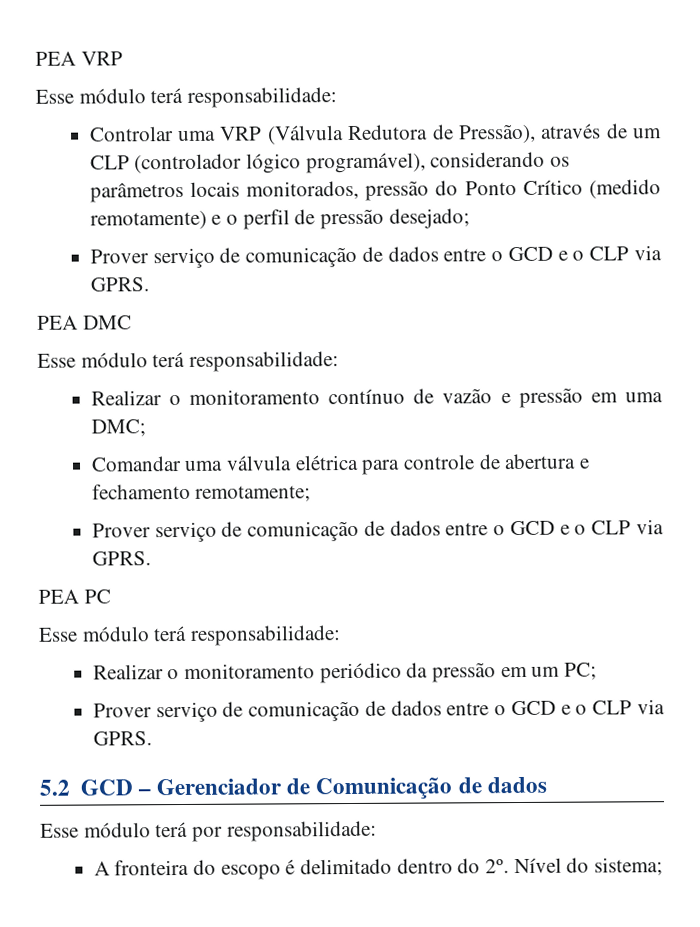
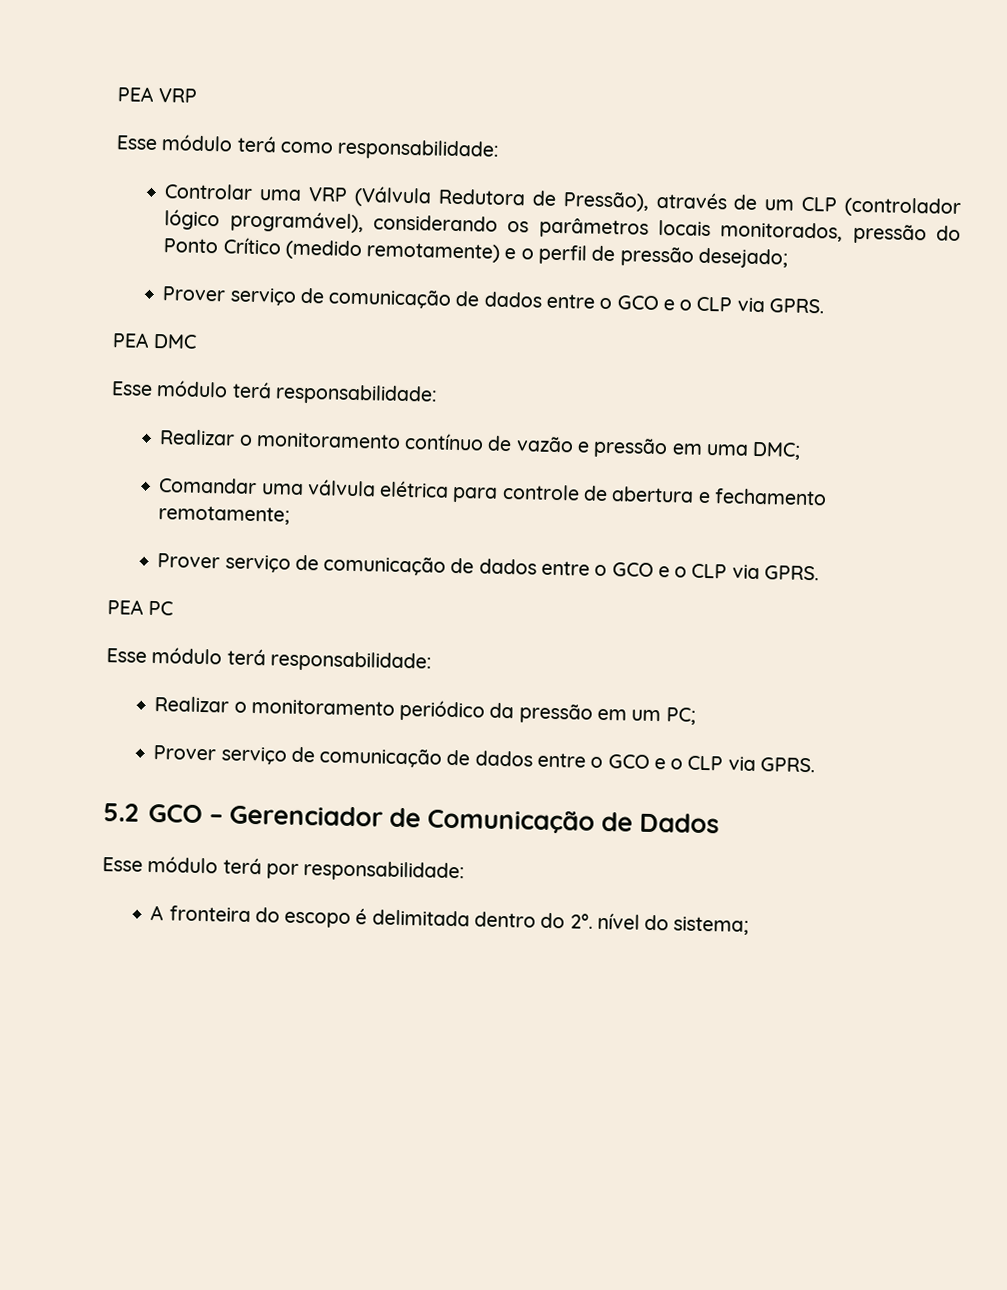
  PEA VRP
- Esse módulo terá responsabilidade:
+ Esse módulo terá como responsabilidade:
  Controlar uma VRP (Válvula Redutora de Pressão), através de um CLP (controlador lógico programável), considerando os parâmetros locais monitorados, pressão do Ponto Crítico (medido remotamente) e o perfil de pressão desejado;
- Prover serviço de comunicação de dados entre o GCD e o CLP via GPRS.
+ Prover serviço de comunicação de dados entre o GCO e o CLP via GPRS.
  Comandar uma válvula elétrica para controle de abertura e fechamento remotamente;
- Prover serviço de comunicação de dados entre o GCD e o CLP via GPRS.
+ Prover serviço de comunicação de dados entre o GCO e o CLP via GPRS.
  Realizar o monitoramento periódico da pressão em um PC;
- Prover serviço de comunicação de dados entre o GCD e o CLP via GPRS.
+ Prover serviço de comunicação de dados entre o GCO e o CLP via GPRS.
- 5.2 GCD – Gerenciador de Comunicação de dados
+ 5.2 GCO – Gerenciador de Comunicação de Dados
- A fronteira do escopo é delimitado dentro do 2º. Nível do sistema;
+ A fronteira do escopo é delimitada dentro do 2º. nível do sistema;

